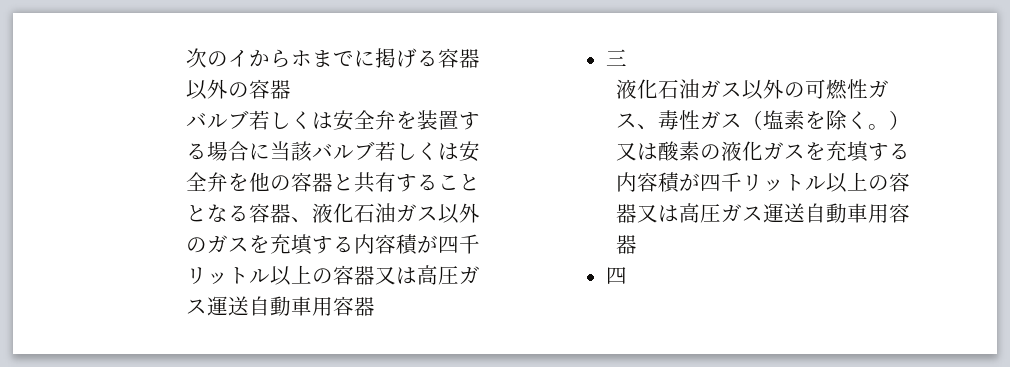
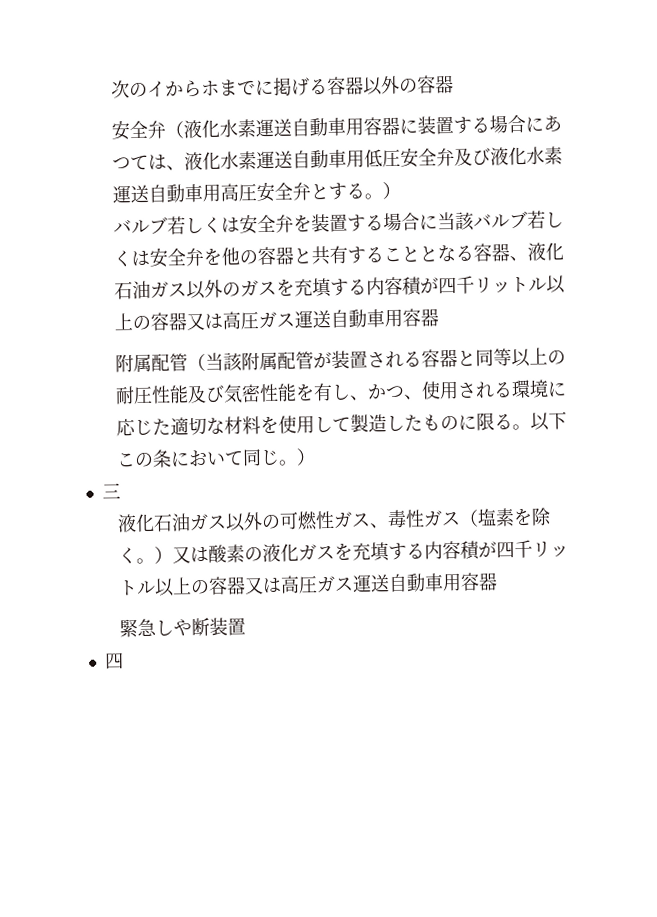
+ 安全弁（液化水素運送自動車用容器に装置する場合にあつては、液化水素運送自動車用低圧安全弁及び液化水素運送自動車用高圧安全弁とする。）
+ 附属配管（当該附属配管が装置される容器と同等以上の耐圧性能及び気密性能を有し、かつ、使用される環境に応じた適切な材料を使用して製造したものに限る。以下この条において同じ。）
+ 緊急しや断装置

